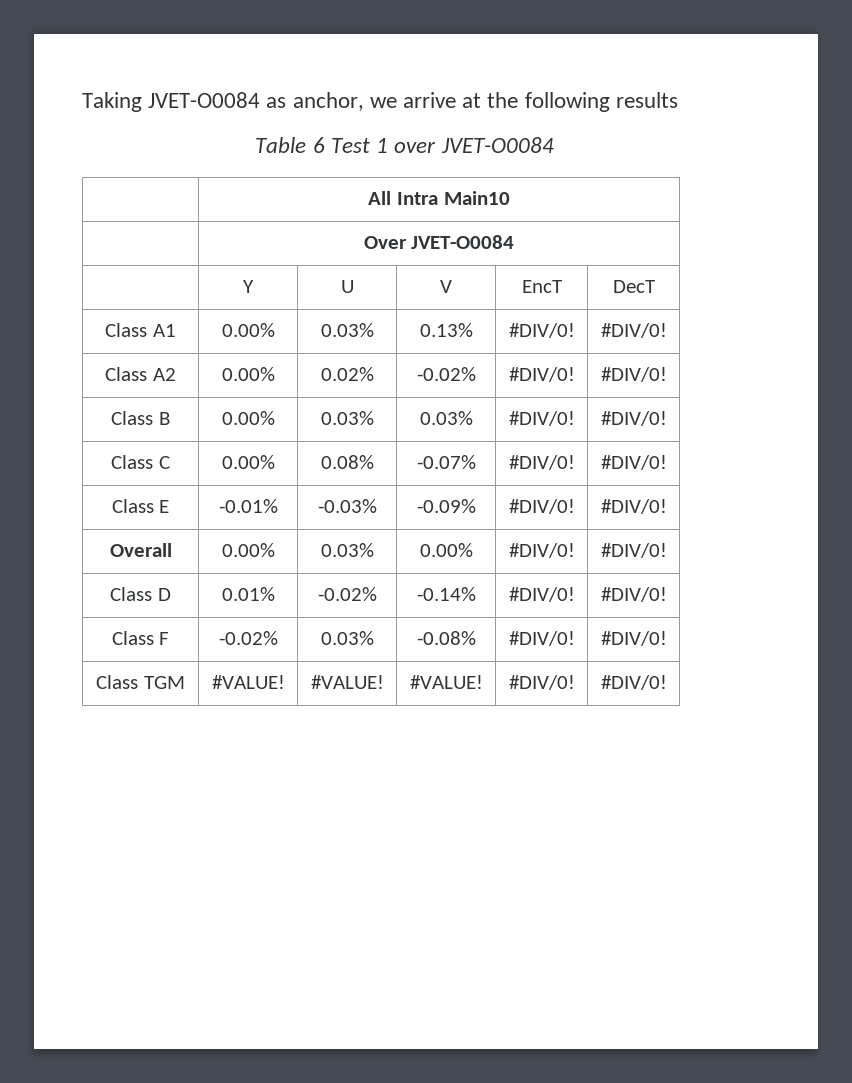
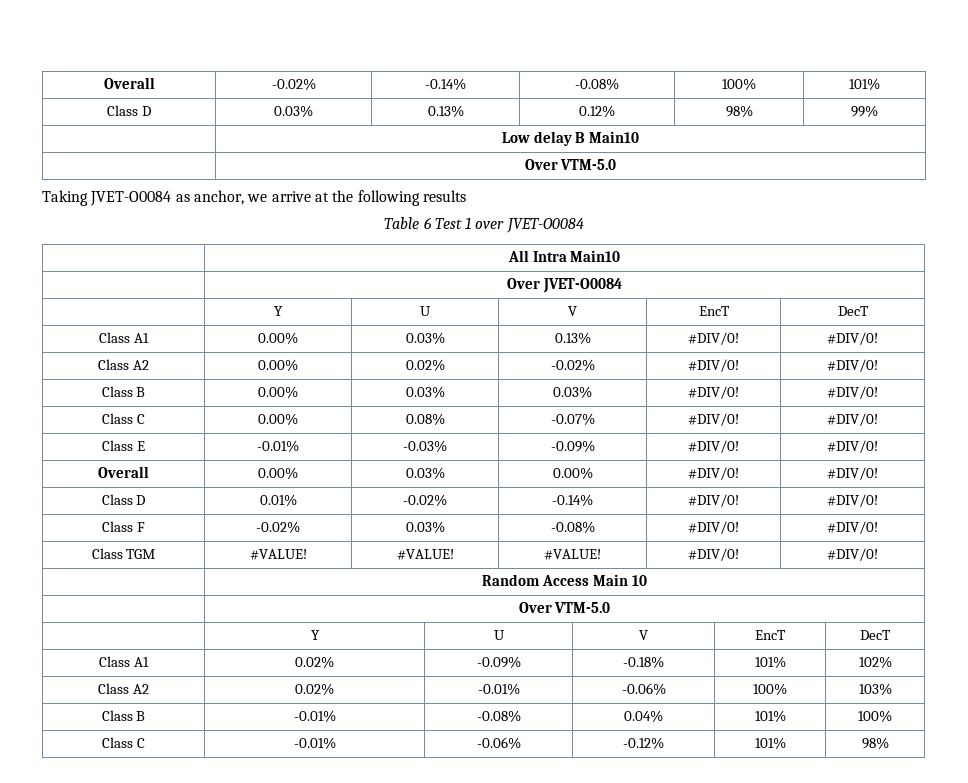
+ Overall | -0.02% | -0.14% | -0.08% | 100% | 101%
+ Class D | 0.03% | 0.13% | 0.12% | 98% | 99%
+ | Low delay B Main10
+ | Over VTM-5.0
+ | Random Access Main 10
+ | Over VTM-5.0
+ | Y | U | V | EncT | DecT
+ Class A1 | 0.02% | -0.09% | -0.18% | 101% | 102%
+ Class A2 | 0.02% | -0.01% | -0.06% | 100% | 103%
+ Class B | -0.01% | -0.08% | 0.04% | 101% | 100%
+ Class C | -0.01% | -0.06% | -0.12% | 101% | 98%

